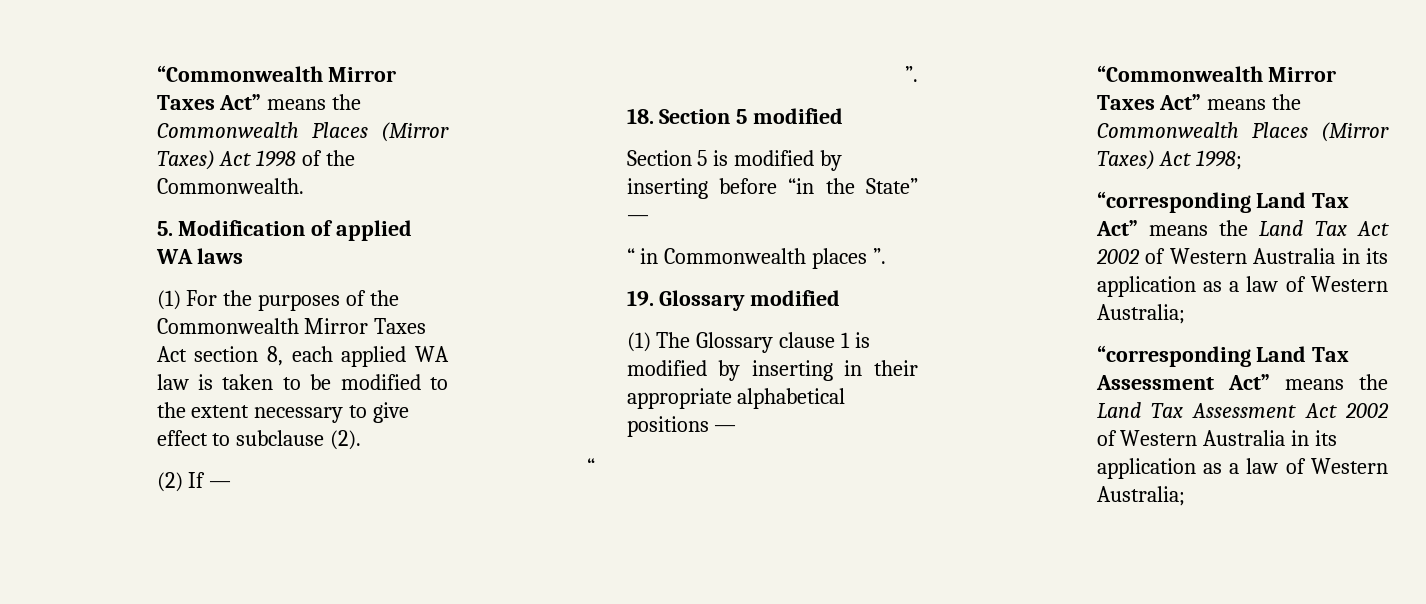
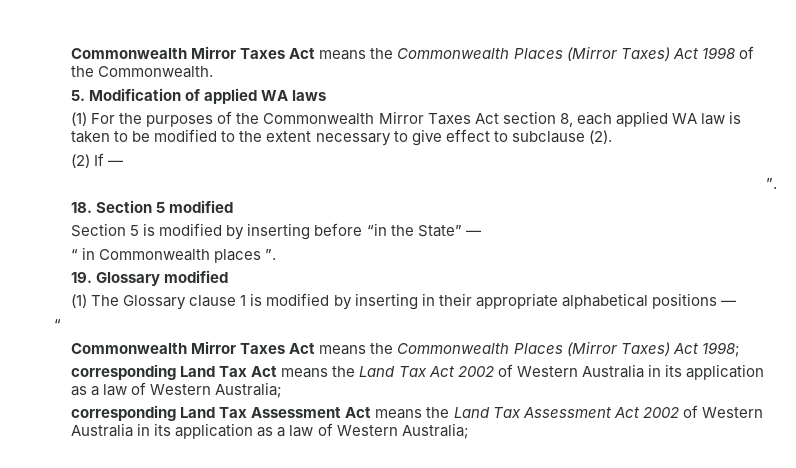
- “Commonwealth Mirror Taxes Act” means the Commonwealth Places (Mirror Taxes) Act 1998 of the Commonwealth.
+ Commonwealth Mirror Taxes Act means the Commonwealth Places (Mirror Taxes) Act 1998 of the Commonwealth.
- “Commonwealth Mirror Taxes Act” means the Commonwealth Places (Mirror Taxes) Act 1998;
+ Commonwealth Mirror Taxes Act means the Commonwealth Places (Mirror Taxes) Act 1998;
- “corresponding Land Tax Act” means the Land Tax Act 2002 of Western Australia in its application as a law of Western Australia;
+ corresponding Land Tax Act means the Land Tax Act 2002 of Western Australia in its application as a law of Western Australia;
- “corresponding Land Tax Assessment Act” means the Land Tax Assessment Act 2002 of Western Australia in its application as a law of Western Australia;
+ corresponding Land Tax Assessment Act means the Land Tax Assessment Act 2002 of Western Australia in its application as a law of Western Australia;

